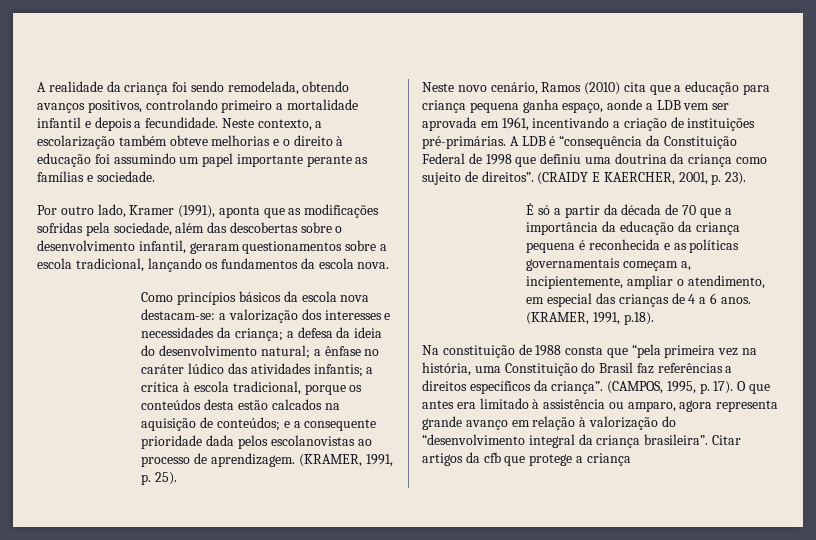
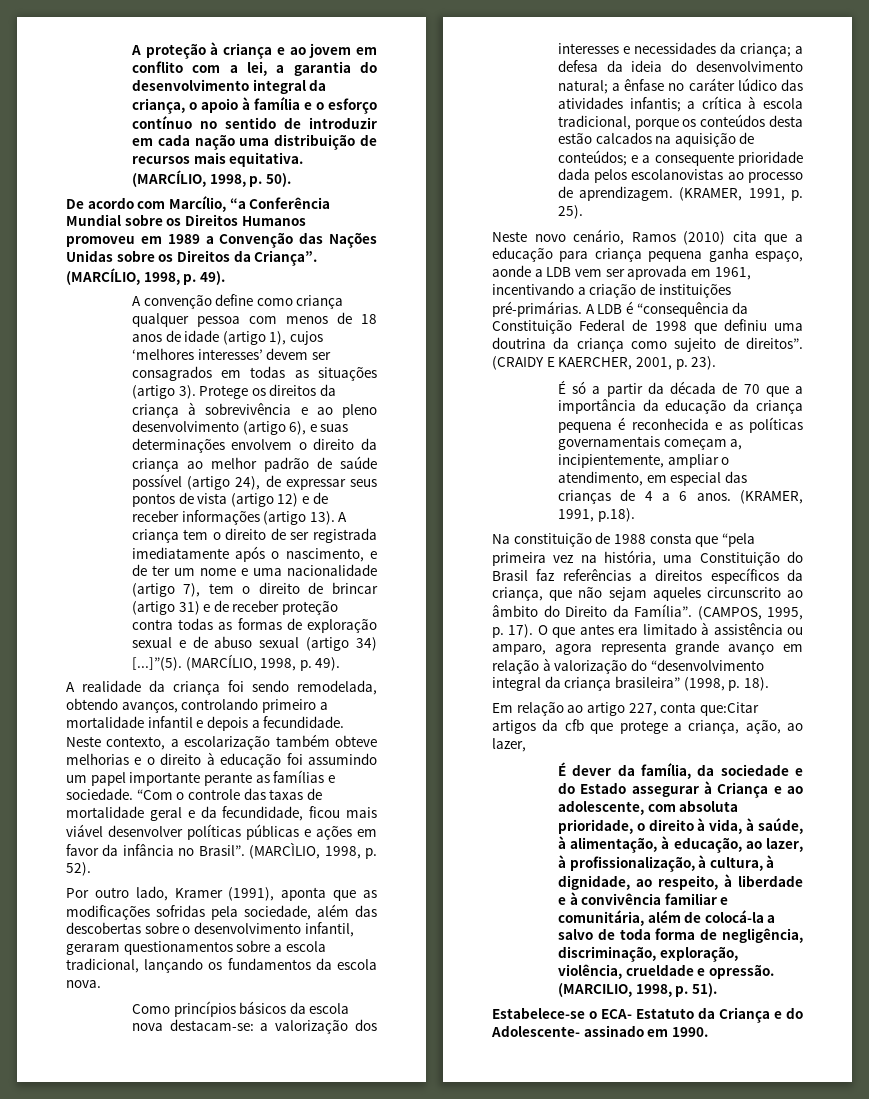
- A realidade da criança foi sendo remodelada, obtendo avanços positivos, controlando primeiro a mortalidade infantil e depois a fecundidade.
+ A proteção à criança e ao jovem em conflito com a lei, a garantia do desenvolvimento integral da criança, o apoio à família e o esforço contínuo no sentido de introduzir em cada nação uma distribuição de recursos mais equitativa. (MARCÍLIO, 1998, p. 50).
+ De acordo com Marcílio, “a Conferência Mundial sobre os Direitos Humanos promoveu em 1989 a Convenção das Nações Unidas sobre os Direitos da Criança”. (MARCÍLIO, 1998, p. 49).
+ A convenção define como criança qualquer pessoa com menos de 18 anos de idade (artigo 1), cujos ‘melhores interesses’ devem ser consagrados em todas as situações (artigo 3). Protege os direitos da criança à sobrevivência e ao pleno desenvolvimento (artigo 6), e suas determinações envolvem o direito da criança ao melhor padrão de saúde possível (artigo 24), de expressar seus pontos de vista (artigo 12) e de receber informações (artigo 13). A criança tem o direito de ser registrada imediatamente após o nascimento, e de ter um nome e uma nacionalidade (artigo 7), tem o direito de brincar (artigo 31) e de receber proteção contra todas as formas de exploração sexual e de abuso sexual (artigo 34) [...]”(5). (MARCÍLIO, 1998, p. 49).
+ A realidade da criança foi sendo remodelada, obtendo avanços, controlando primeiro a mortalidade infantil e depois a fecundidade.
+ “Com o controle das taxas de mortalidade geral e da fecundidade, ficou mais viável desenvolver políticas públicas e ações em favor da infância no Brasil”. (MARCÌLIO, 1998, p. 52).
- Na constituição de 1988 consta que “pela primeira vez na história, uma Constituição do Brasil faz referências a direitos específicos da criança”.
+ Na constituição de 1988 consta que “pela primeira vez na história, uma Constituição do Brasil faz referências a direitos específicos da criança, que não sejam aqueles circunscrito ao âmbito do Direito da Família”.
- O que antes era limitado à assistência ou amparo, agora representa grande avanço em relação à valorização do “desenvolvimento integral da criança brasileira”. Citar artigos da cfb que protege a criança
+ O que antes era limitado à assistência ou amparo, agora representa grande avanço em relação à valorização do “desenvolvimento integral da criança brasileira” (1998, p. 18).
+ Em relação ao artigo 227, conta que:Citar artigos da cfb que protege a criança, ação, ao lazer,
+ É dever da família, da sociedade e do Estado assegurar à Criança e ao adolescente, com absoluta prioridade, o direito à vida, à saúde, à alimentação, à educação, ao lazer, à profissionalização, à cultura, à dignidade, ao respeito, à liberdade e à convivência familiar e comunitária, além de colocá-la a salvo de toda forma de negligência, discriminação, exploração, violência, crueldade e opressão. (MARCILIO, 1998, p. 51).
+ Estabelece-se o ECA- Estatuto da Criança e do Adolescente- assinado em 1990.

